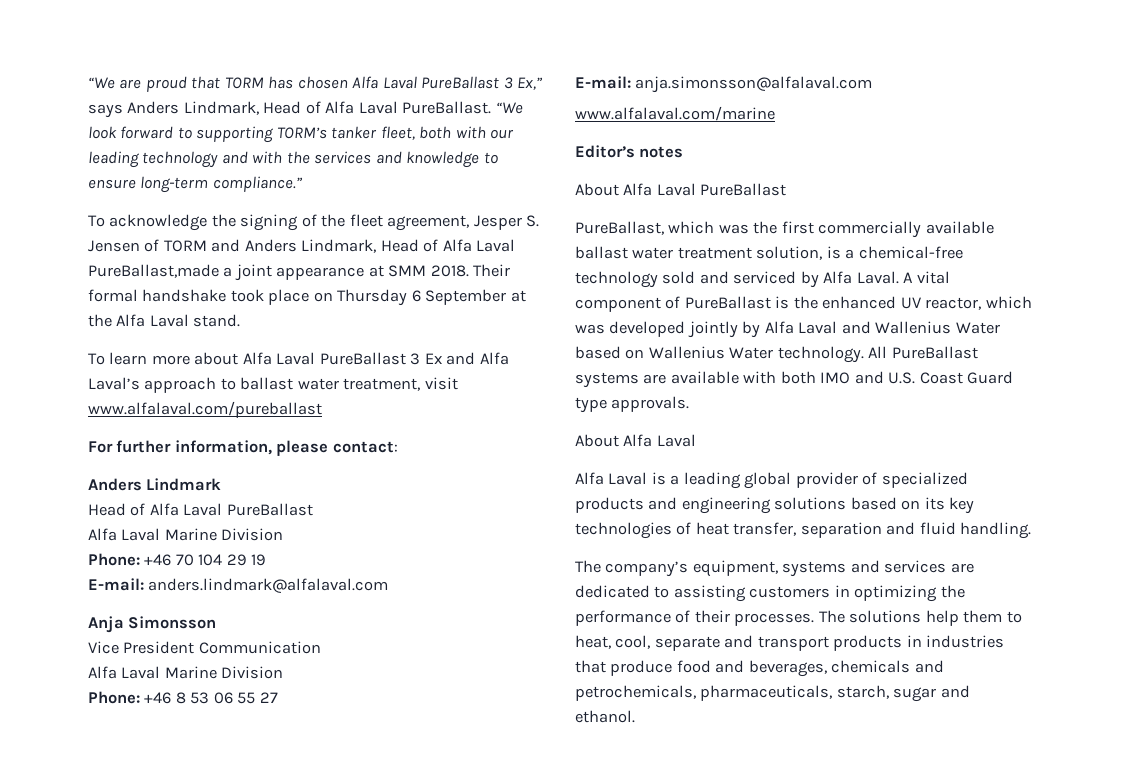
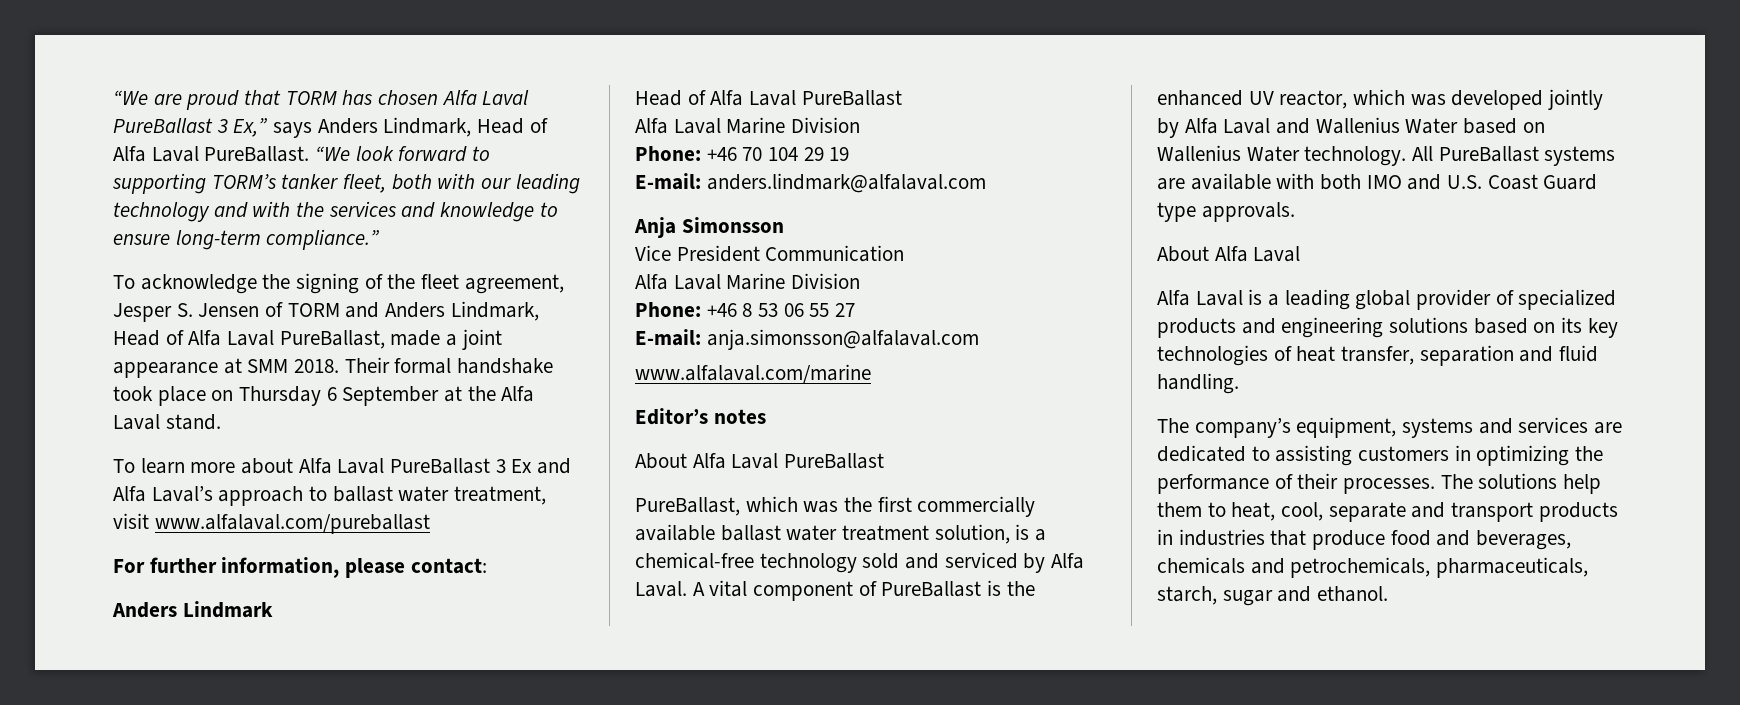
- To acknowledge the signing of the fleet agreement, Jesper S. Jensen of TORM and Anders Lindmark, Head of Alfa Laval PureBallast,made a joint appearance at SMM 2018.
+ To acknowledge the signing of the fleet agreement, Jesper S. Jensen of TORM and Anders Lindmark, Head of Alfa Laval PureBallast, made a joint appearance at SMM 2018.

